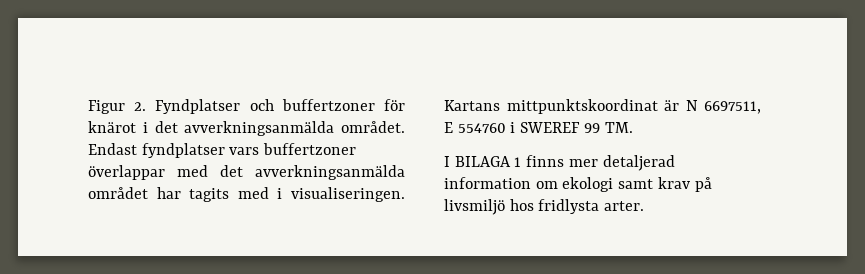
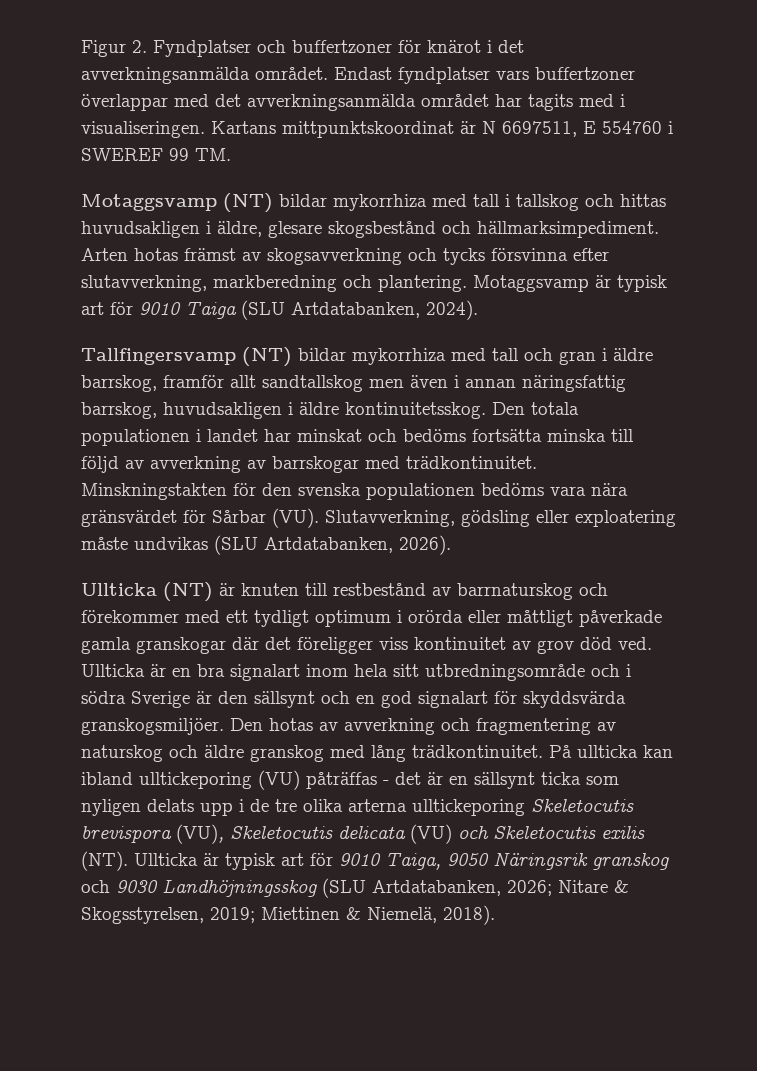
- I BILAGA 1 finns mer detaljerad information om ekologi samt krav på livsmiljö hos fridlysta arter.
+ Motaggsvamp (NT) bildar mykorrhiza med tall i tallskog och hittas huvudsakligen i äldre, glesare skogsbestånd och hällmarksimpediment. Arten hotas främst av skogsavverkning och tycks försvinna efter slutavverkning, markberedning och plantering. Motaggsvamp är typisk art för 9010 Taiga (SLU Artdatabanken, 2024).
+ Tallfingersvamp (NT) bildar mykorrhiza med tall och gran i äldre barrskog, framför allt sandtallskog men även i annan näringsfattig barrskog, huvudsakligen i äldre kontinuitetsskog. Den totala populationen i landet har minskat och bedöms fortsätta minska till följd av avverkning av barrskogar med trädkontinuitet. Minskningstakten för den svenska populationen bedöms vara nära gränsvärdet för Sårbar (VU). Slutavverkning, gödsling eller exploatering måste undvikas (SLU Artdatabanken, 2026).
+ Ullticka (NT) är knuten till restbestånd av barrnaturskog och förekommer med ett tydligt optimum i orörda eller måttligt påverkade gamla granskogar där det föreligger viss kontinuitet av grov död ved. Ullticka är en bra signalart inom hela sitt utbredningsområde och i södra Sverige är den sällsynt och en god signalart för skyddsvärda granskogsmiljöer. Den hotas av avverkning och fragmentering av naturskog och äldre granskog med lång trädkontinuitet. På ullticka kan ibland ulltickeporing (VU) påträffas - det är en sällsynt ticka som nyligen delats upp i de tre olika arterna ulltickeporing Skeletocutis brevispora (VU), Skeletocutis delicata (VU) och Skeletocutis exilis (NT). Ullticka är typisk art för 9010 Taiga, 9050 Näringsrik granskog och 9030 Landhöjningsskog (SLU Artdatabanken, 2026; Nitare & Skogsstyrelsen, 2019; Miettinen & Niemelä, 2018).

